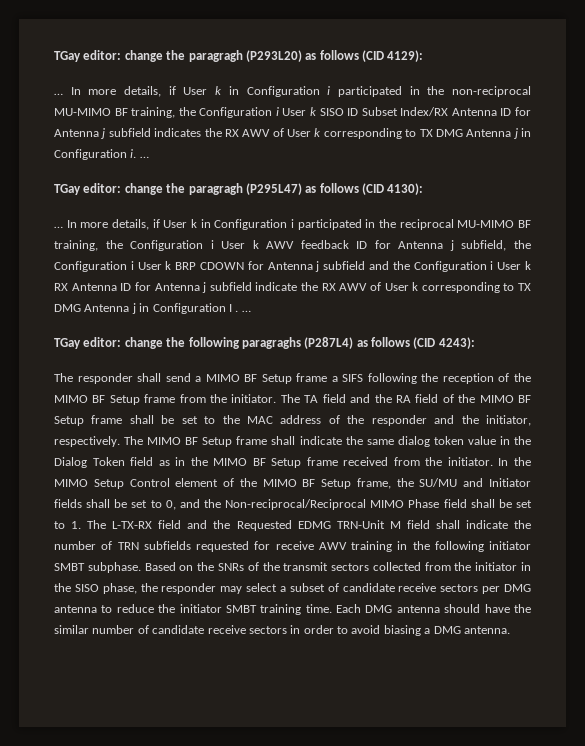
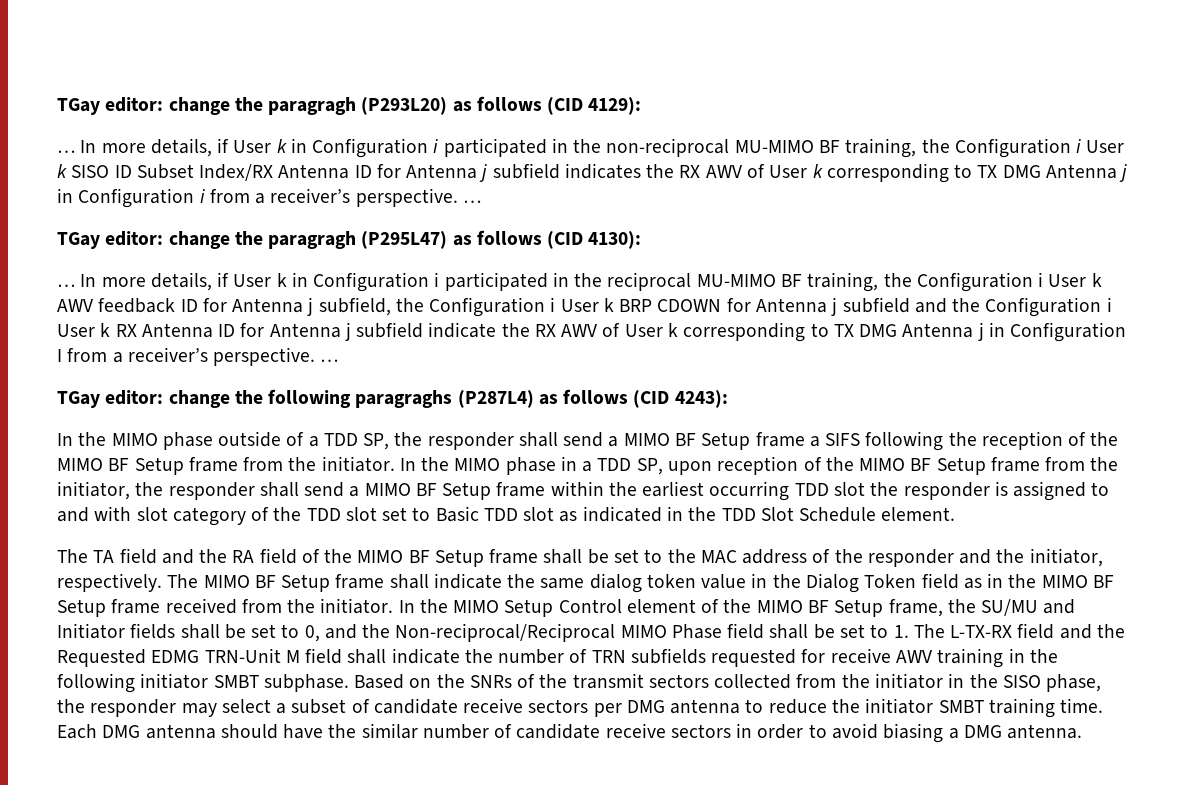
- In more details, if User k in Configuration i participated in the non-reciprocal MU-MIMO BF training, the Configuration i User k SISO ID Subset Index/RX Antenna ID for Antenna j subfield indicates the RX AWV of User k corresponding to TX DMG Antenna j in Configuration i.
+ In more details, if User k in Configuration i participated in the non-reciprocal MU-MIMO BF training, the Configuration i User k SISO ID Subset Index/RX Antenna ID for Antenna j subfield indicates the RX AWV of User k corresponding to TX DMG Antenna j in Configuration i from a receiver’s perspective.
- In more details, if User k in Configuration i participated in the reciprocal MU-MIMO BF training, the Configuration i User k AWV feedback ID for Antenna j subfield, the Configuration i User k BRP CDOWN for Antenna j subfield and the Configuration i User k RX Antenna ID for Antenna j subfield indicate the RX AWV of User k corresponding to TX DMG Antenna j in Configuration I .
+ In more details, if User k in Configuration i participated in the reciprocal MU-MIMO BF training, the Configuration i User k AWV feedback ID for Antenna j subfield, the Configuration i User k BRP CDOWN for Antenna j subfield and the Configuration i User k RX Antenna ID for Antenna j subfield indicate the RX AWV of User k corresponding to TX DMG Antenna j in Configuration I from a receiver’s perspective.
- The responder shall send a MIMO BF Setup frame a SIFS following the reception of the MIMO BF Setup frame from the initiator. The TA field and the RA field of the MIMO BF Setup frame shall be set to the MAC address of the responder and the initiator, respectively.
+ In the MIMO phase outside of a TDD SP, the responder shall send a MIMO BF Setup frame a SIFS following the reception of the MIMO BF Setup frame from the initiator. In the MIMO phase in a TDD SP, upon reception of the MIMO BF Setup frame from the initiator, the responder shall send a MIMO BF Setup frame within the earliest occurring TDD slot the responder is assigned to and with slot category of the TDD slot set to Basic TDD slot as indicated in the TDD Slot Schedule element.
+ The TA field and the RA field of the MIMO BF Setup frame shall be set to the MAC address of the responder and the initiator, respectively.

